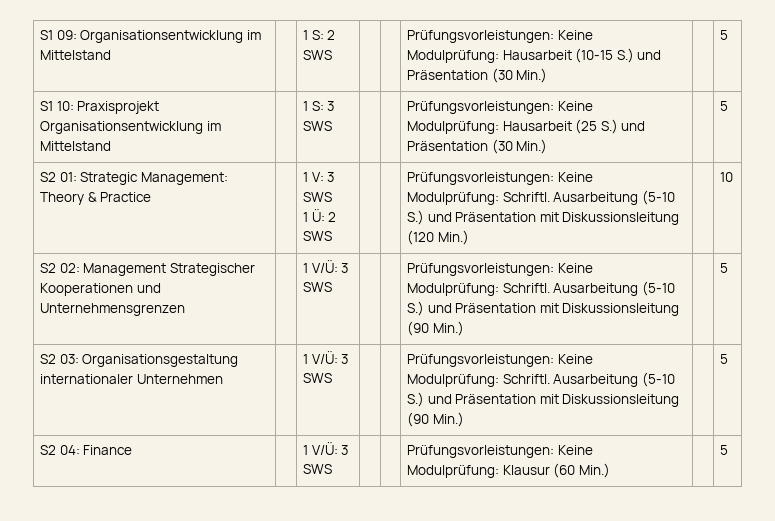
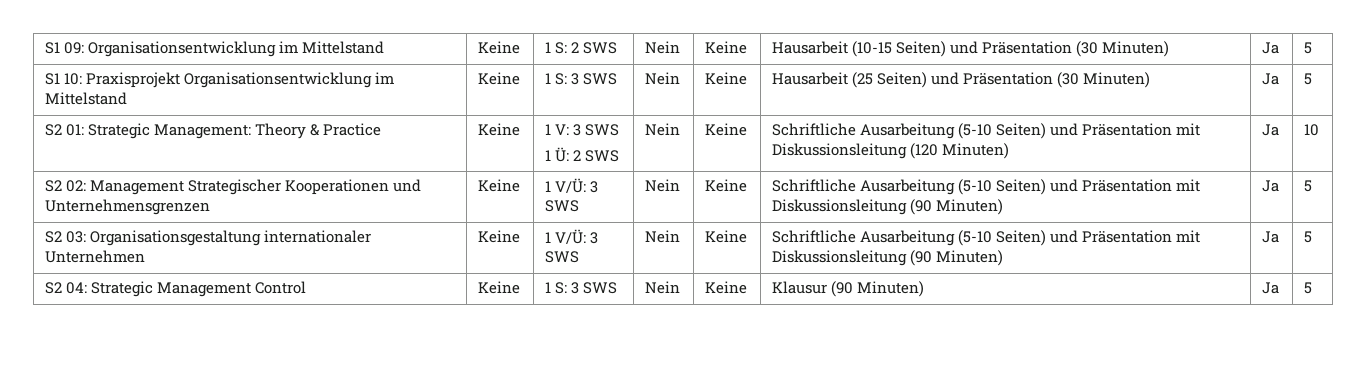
- S1 09: Organisationsentwicklung im Mittelstand | | 1 S: 2 SWS | | | Prüfungsvorleistungen: Keine Modulprüfung: Hausarbeit (10-15 S.) und Präsentation (30 Min.) | | 5
+ S1 09: Organisationsentwicklung im Mittelstand | Keine | 1 S: 2 SWS | Nein | Keine | Hausarbeit (10-15 Seiten) und Präsentation (30 Minuten) | Ja | 5
- S1 10: Praxisprojekt Organisationsentwicklung im Mittelstand | | 1 S: 3 SWS | | | Prüfungsvorleistungen: Keine Modulprüfung: Hausarbeit (25 S.) und Präsentation (30 Min.) | | 5
+ S1 10: Praxisprojekt Organisationsentwicklung im Mittelstand | Keine | 1 S: 3 SWS | Nein | Keine | Hausarbeit (25 Seiten) und Präsentation (30 Minuten) | Ja | 5
- S2 01: Strategic Management: Theory & Practice | | 1 V: 3 SWS
- 1 Ü: 2 SWS | | | Prüfungsvorleistungen: Keine Modulprüfung: Schriftl. Ausarbeitung (5-10 S.) und Präsentation mit Diskussionsleitung (120 Min.) | | 10
+ S2 01: Strategic Management: Theory & Practice | Keine | 1 V: 3 SWS
+ 1 Ü: 2 SWS | Nein | Keine | Schriftliche Ausarbeitung (5-10 Seiten) und Präsentation mit Diskussionsleitung (120 Minuten) | Ja | 10
- S2 02: Management Strategischer Kooperationen und Unternehmensgrenzen | | 1 V/Ü: 3 SWS | | | Prüfungsvorleistungen: Keine Modulprüfung: Schriftl. Ausarbeitung (5-10 S.) und Präsentation mit Diskussionsleitung (90 Min.) | | 5
+ S2 02: Management Strategischer Kooperationen und Unternehmensgrenzen | Keine | 1 V/Ü: 3 SWS | Nein | Keine | Schriftliche Ausarbeitung (5-10 Seiten) und Präsentation mit Diskussionsleitung (90 Minuten) | Ja | 5
- S2 03: Organisationsgestaltung internationaler Unternehmen | | 1 V/Ü: 3 SWS | | | Prüfungsvorleistungen: Keine Modulprüfung: Schriftl. Ausarbeitung (5-10 S.) und Präsentation mit Diskussionsleitung (90 Min.) | | 5
+ S2 03: Organisationsgestaltung internationaler Unternehmen | Keine | 1 V/Ü: 3 SWS | Nein | Keine | Schriftliche Ausarbeitung (5-10 Seiten) und Präsentation mit Diskussionsleitung (90 Minuten) | Ja | 5
- S2 04: Finance | | 1 V/Ü: 3 SWS | | | Prüfungsvorleistungen: Keine Modulprüfung: Klausur (60 Min.) | | 5
+ S2 04: Strategic Management Control | Keine | 1 S: 3 SWS | Nein | Keine | Klausur (90 Minuten) | Ja | 5

